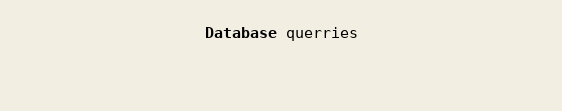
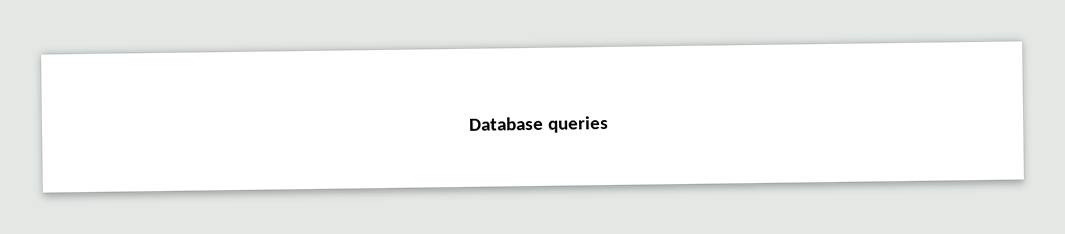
- Database querries
+ Database queries

